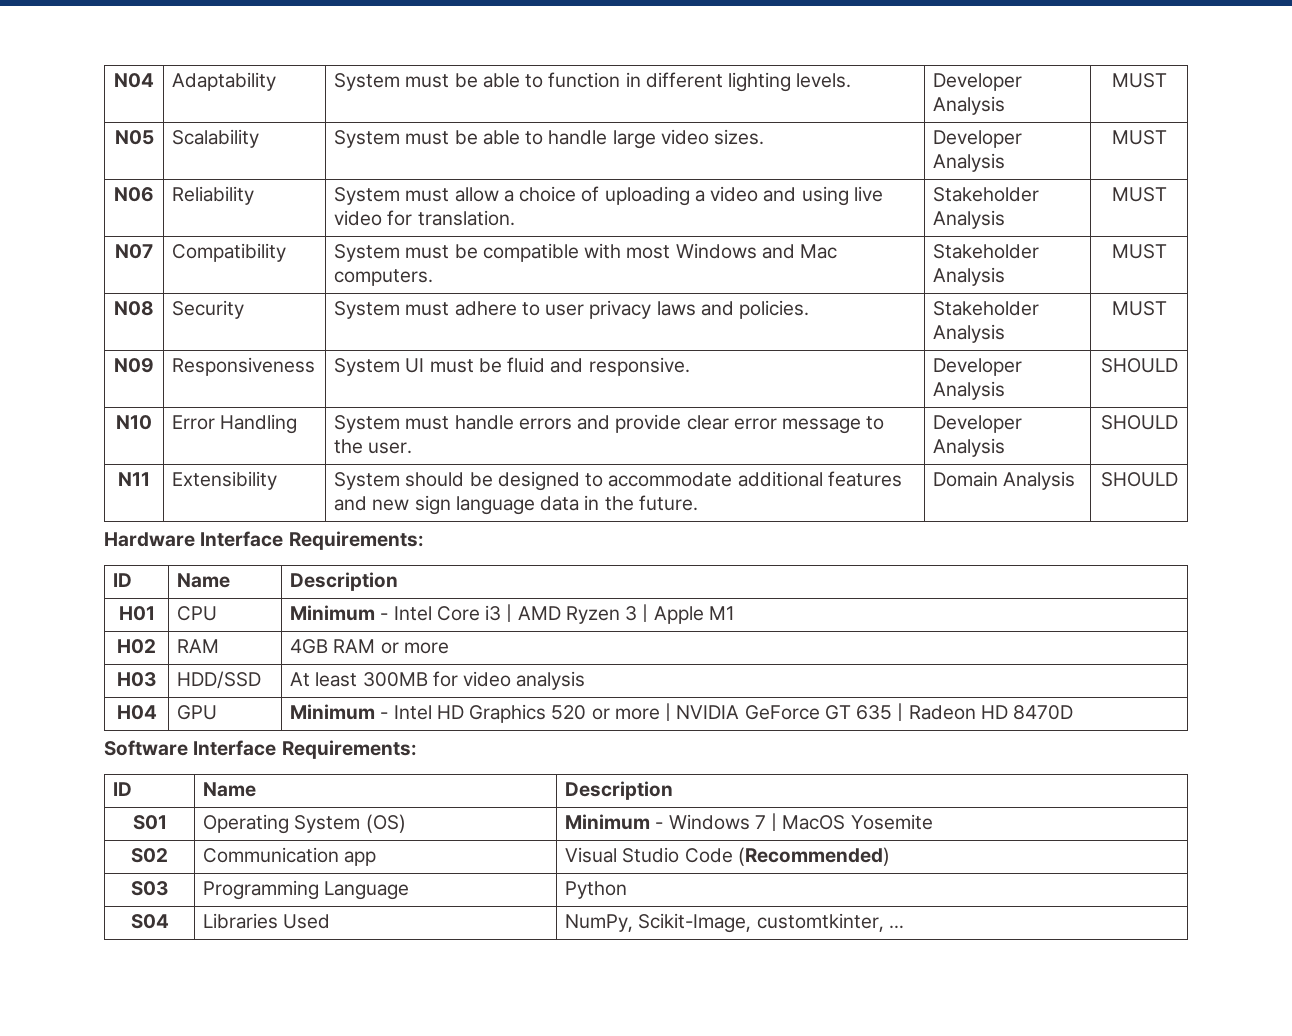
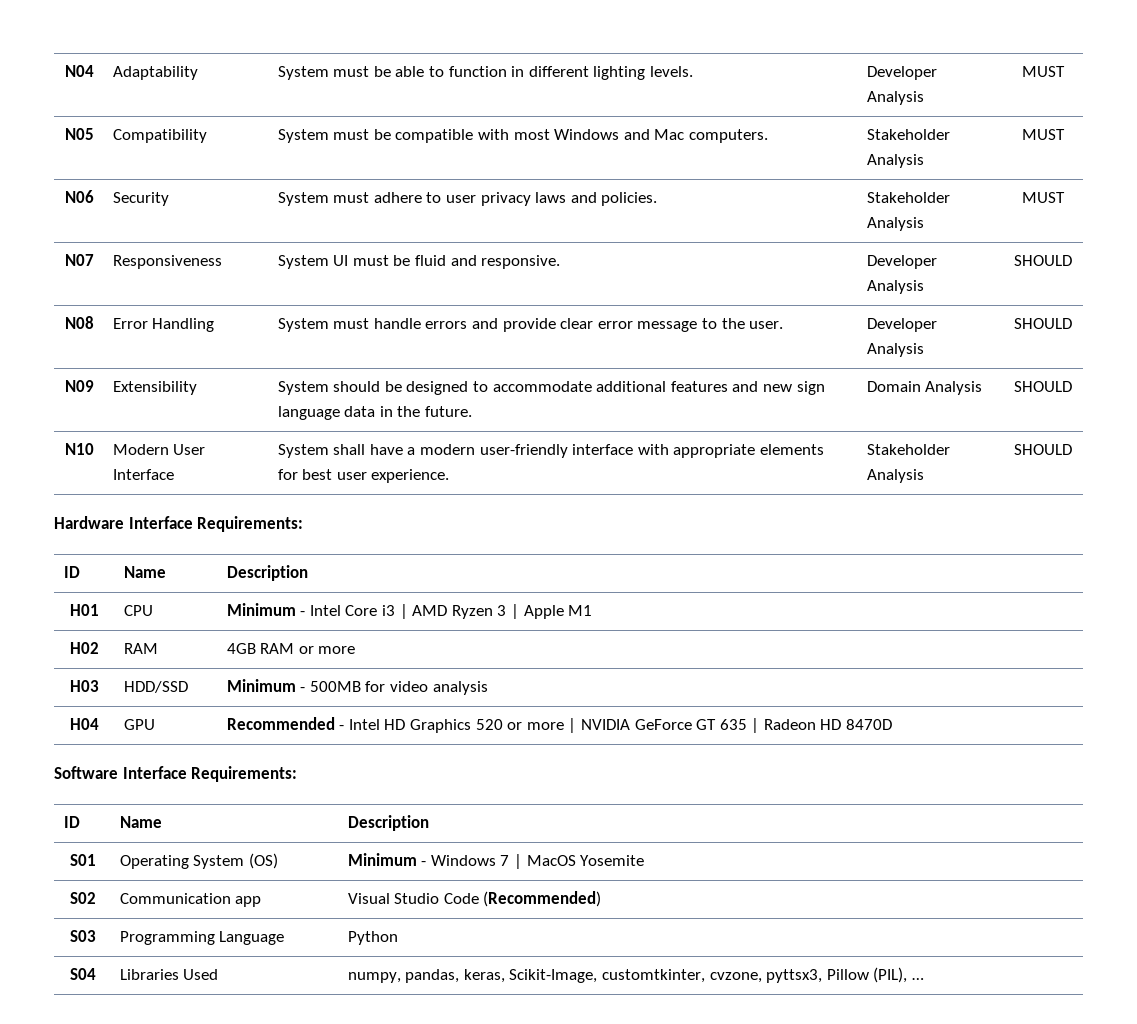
- N05 | Scalability | System must be able to handle large video sizes. | Developer Analysis | MUST
- N06 | Reliability | System must allow a choice of uploading a video and using live video for translation. | Stakeholder Analysis | MUST
- N07 | Compatibility | System must be compatible with most Windows and Mac computers. | Stakeholder Analysis | MUST
+ N05 | Compatibility | System must be compatible with most Windows and Mac computers. | Stakeholder Analysis | MUST
- N08 | Security | System must adhere to user privacy laws and policies. | Stakeholder Analysis | MUST
+ N06 | Security | System must adhere to user privacy laws and policies. | Stakeholder Analysis | MUST
- N09 | Responsiveness | System UI must be fluid and responsive. | Developer Analysis | SHOULD
+ N07 | Responsiveness | System UI must be fluid and responsive. | Developer Analysis | SHOULD
- N10 | Error Handling | System must handle errors and provide clear error message to the user. | Developer Analysis | SHOULD
+ N08 | Error Handling | System must handle errors and provide clear error message to the user. | Developer Analysis | SHOULD
- N11 | Extensibility | System should be designed to accommodate additional features and new sign language data in the future. | Domain Analysis | SHOULD
+ N09 | Extensibility | System should be designed to accommodate additional features and new sign language data in the future. | Domain Analysis | SHOULD
+ N10 | Modern User Interface | System shall have a modern user-friendly interface with appropriate elements for best user experience. | Stakeholder Analysis | SHOULD
- H03 | HDD/SSD | At least 300MB for video analysis
+ H03 | HDD/SSD | Minimum - 500MB for video analysis
- H04 | GPU | Minimum - Intel HD Graphics 520 or more | NVIDIA GeForce GT 635 | Radeon HD 8470D
+ H04 | GPU | Recommended - Intel HD Graphics 520 or more | NVIDIA GeForce GT 635 | Radeon HD 8470D
- S04 | Libraries Used | NumPy, Scikit-Image, customtkinter, …
+ S04 | Libraries Used | numpy, pandas, keras, Scikit-Image, customtkinter, cvzone, pyttsx3, Pillow (PIL), …

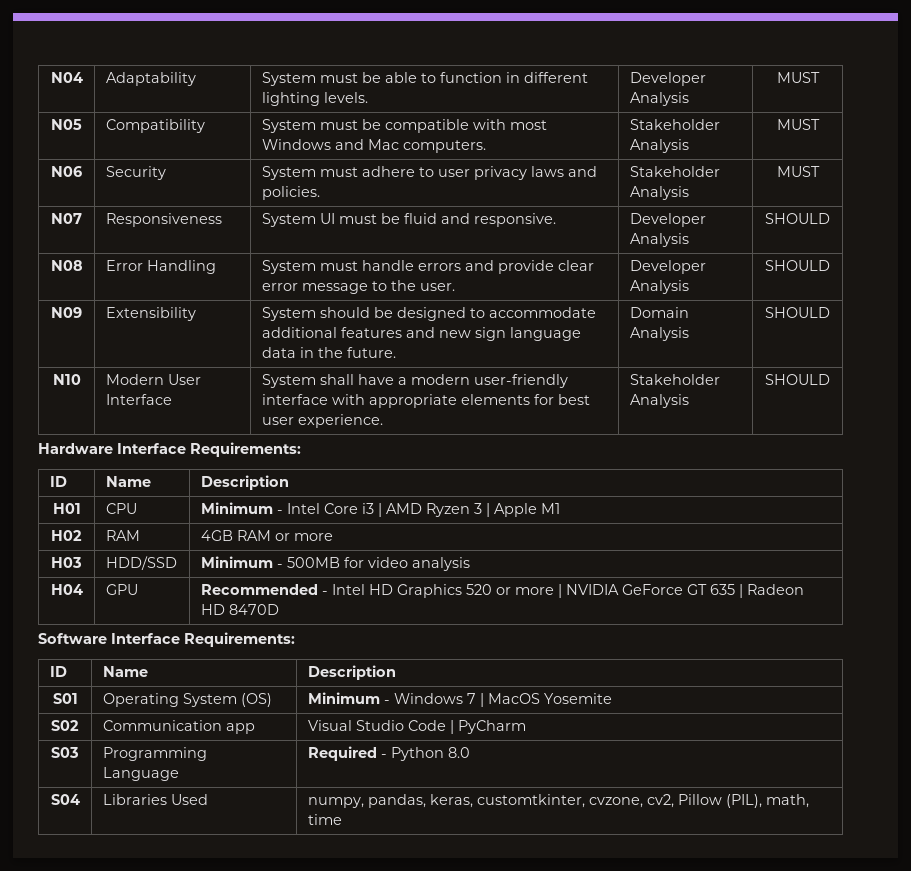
- S02 | Communication app | Visual Studio Code (Recommended)
+ S02 | Communication app | Visual Studio Code | PyCharm
- S03 | Programming Language | Python
+ S03 | Programming Language | Required - Python 8.0
- S04 | Libraries Used | numpy, pandas, keras, Scikit-Image, customtkinter, cvzone, pyttsx3, Pillow (PIL), …
+ S04 | Libraries Used | numpy, pandas, keras, customtkinter, cvzone, cv2, Pillow (PIL), math, time

